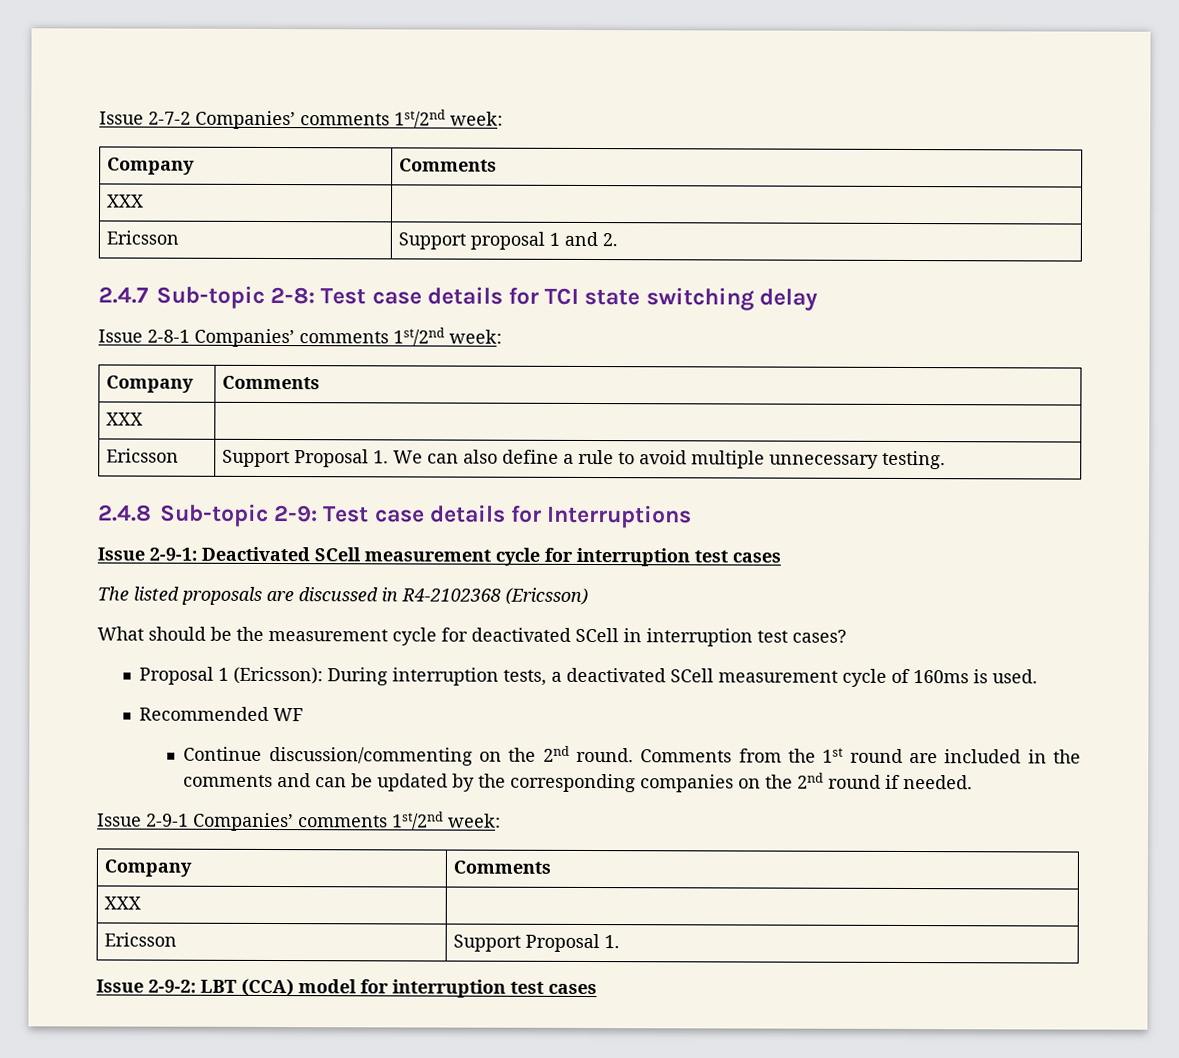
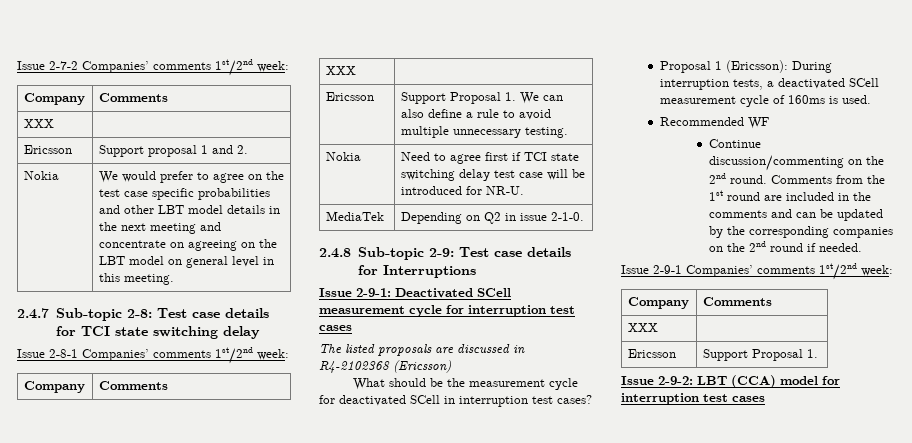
+ Nokia | We would prefer to agree on the test case specific probabilities and other LBT model details in the next meeting and concentrate on agreeing on the LBT model on general level in this meeting.
+ Nokia | Need to agree first if TCI state switching delay test case will be introduced for NR-U.
+ MediaTek | Depending on Q2 in issue 2-1-0.

